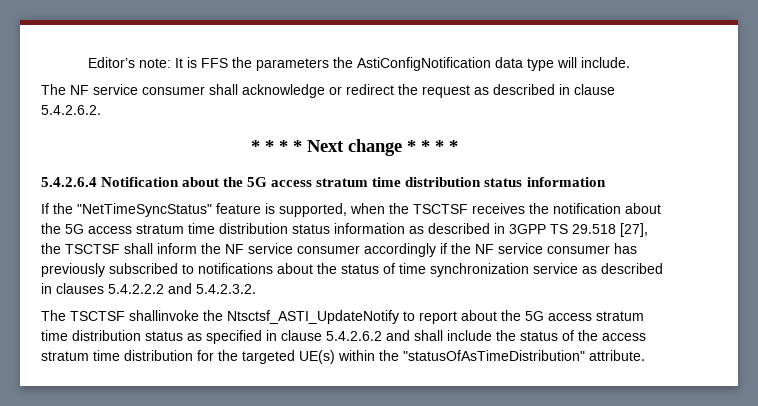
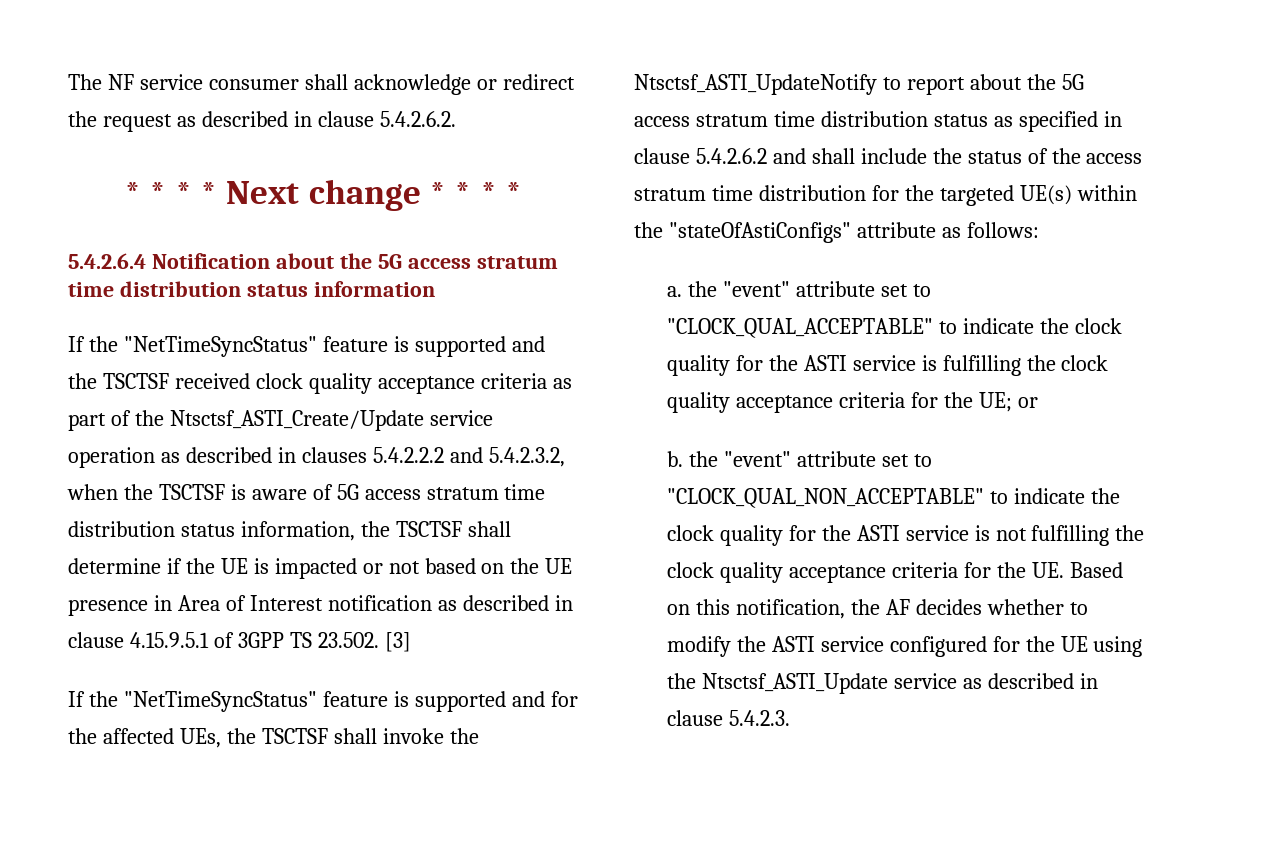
- Editor’s note: It is FFS the parameters the AstiConfigNotification data type will include.
- If the "NetTimeSyncStatus" feature is supported, when the TSCTSF receives the notification about the 5G access stratum time distribution status information as described in 3GPP TS 29.518 [27], the TSCTSF shall inform the NF service consumer accordingly if the NF service consumer has previously subscribed to notifications about the status of time synchronization service as described in clauses 5.4.2.2.2 and 5.4.2.3.2.
- The TSCTSF shallinvoke the Ntsctsf_ASTI_UpdateNotify to report about the 5G access stratum time distribution status as specified in clause 5.4.2.6.2 and shall include the status of the access stratum time distribution for the targeted UE(s) within the "statusOfAsTimeDistribution" attribute.
+ If the "NetTimeSyncStatus" feature is supported and the TSCTSF received clock quality acceptance criteria as part of the Ntsctsf_ASTI_Create/Update service operation as described in clauses 5.4.2.2.2 and 5.4.2.3.2, when the TSCTSF is aware of 5G access stratum time distribution status information, the TSCTSF shall determine if the UE is impacted or not based on the UE presence in Area of Interest notification as described in clause 4.15.9.5.1 of 3GPP TS 23.502. [3]
+ If the "NetTimeSyncStatus" feature is supported and for the affected UEs, the TSCTSF shall invoke the Ntsctsf_ASTI_UpdateNotify to report about the 5G access stratum time distribution status as specified in clause 5.4.2.6.2 and shall include the status of the access stratum time distribution for the targeted UE(s) within the "stateOfAstiConfigs" attribute as follows:
+ a. the "event" attribute set to "CLOCK_QUAL_ACCEPTABLE" to indicate the clock quality for the ASTI service is fulfilling the clock quality acceptance criteria for the UE; or
+ b. the "event" attribute set to "CLOCK_QUAL_NON_ACCEPTABLE" to indicate the clock quality for the ASTI service is not fulfilling the clock quality acceptance criteria for the UE. Based on this notification, the AF decides whether to modify the ASTI service configured for the UE using the Ntsctsf_ASTI_Update service as described in clause 5.4.2.3.

